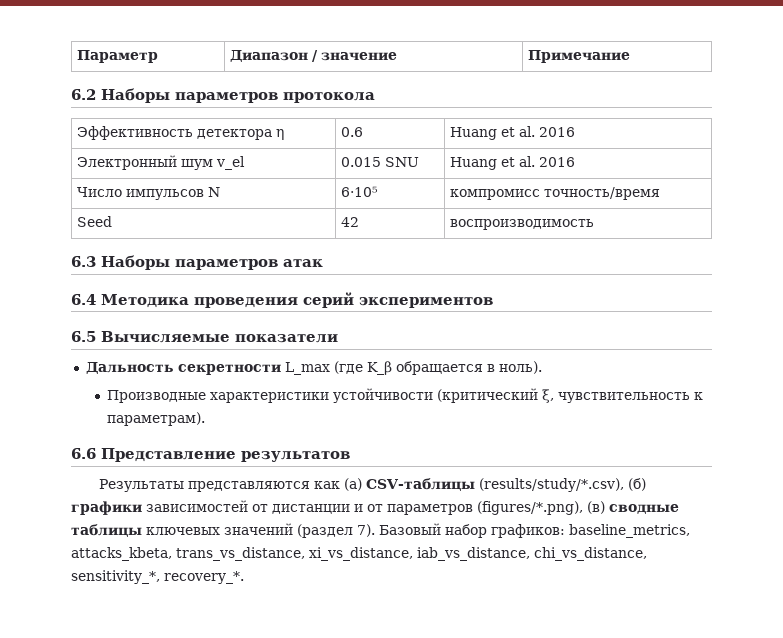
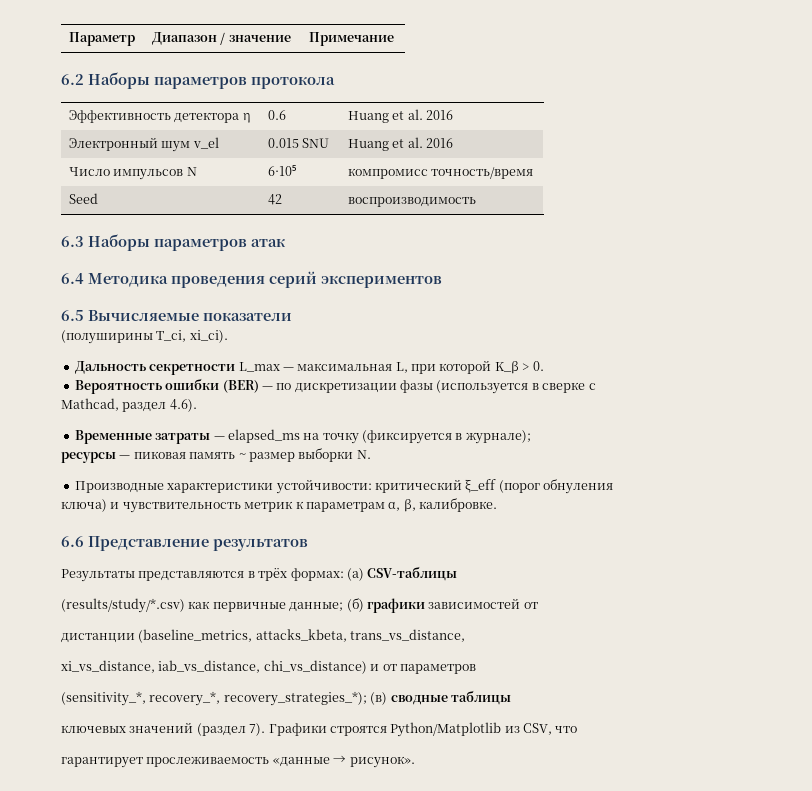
+ (полуширины T_ci, xi_ci).
- Дальность секретности L_max (где K_β обращается в ноль).
- Производные характеристики устойчивости (критический ξ, чувствительность к параметрам).
+ Дальность секретности L_max — максимальная L, при которой K_β > 0.
+ Вероятность ошибки (BER) — по дискретизации фазы (используется в сверке с
+ Mathcad, раздел 4.6).
+ Временные затраты — elapsed_ms на точку (фиксируется в журнале);
+ ресурсы — пиковая память ~ размер выборки N.
+ Производные характеристики устойчивости: критический ξ_eff (порог обнуления
+ ключа) и чувствительность метрик к параметрам α, β, калибровке.
- Результаты представляются как (а) CSV-таблицы (results/study/*.csv), (б) графики зависимостей от дистанции и от параметров (figures/*.png), (в) сводные таблицы ключевых значений (раздел 7).
+ Результаты представляются в трёх формах: (а) CSV-таблицы
+ (results/study/*.csv) как первичные данные; (б) графики зависимостей от
+ дистанции (baseline_metrics, attacks_kbeta, trans_vs_distance,
+ xi_vs_distance, iab_vs_distance, chi_vs_distance) и от параметров
+ (sensitivity_*, recovery_*, recovery_strategies_*); (в) сводные таблицы
+ ключевых значений (раздел 7).
- Базовый набор графиков: baseline_metrics, attacks_kbeta, trans_vs_distance, xi_vs_distance, iab_vs_distance, chi_vs_distance, sensitivity_*, recovery_*.
+ Графики строятся Python/Matplotlib из CSV, что
+ гарантирует прослеживаемость «данные → рисунок».

